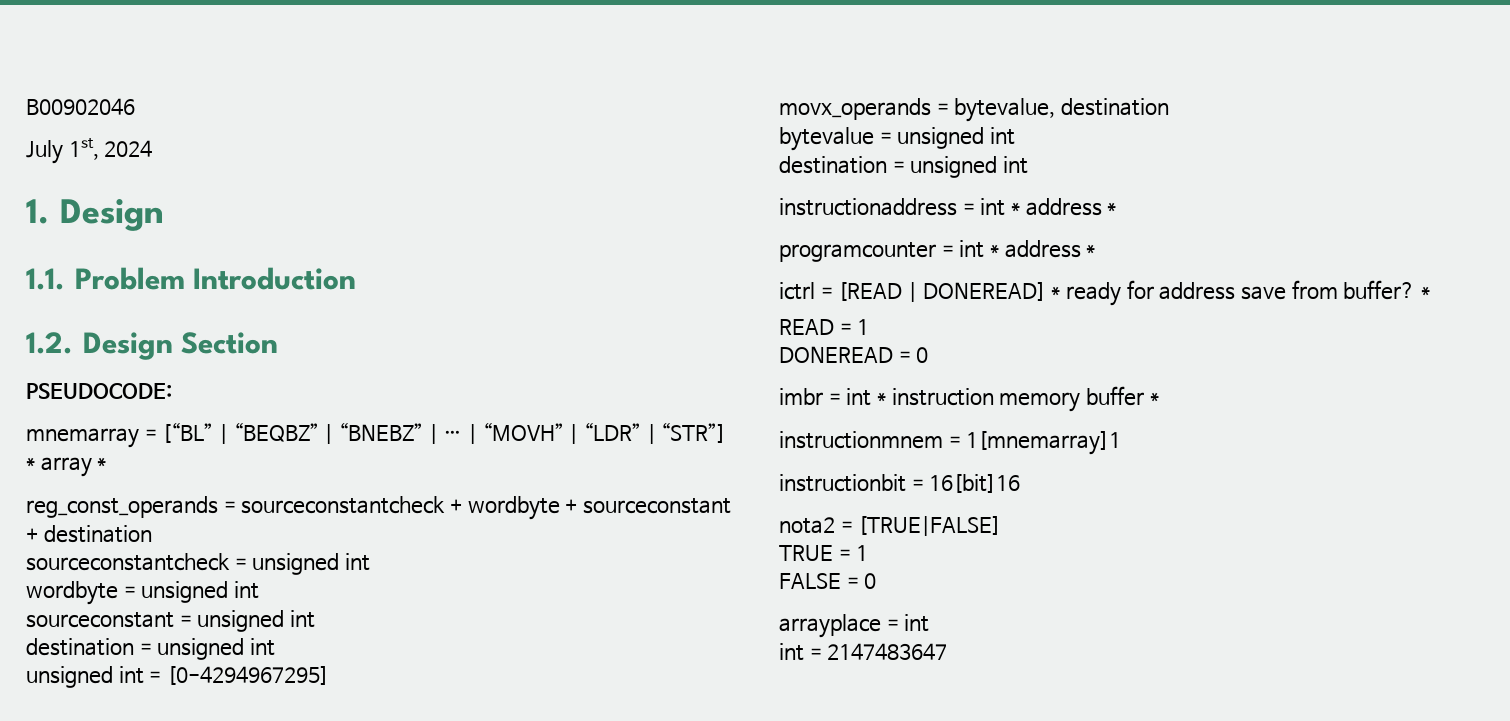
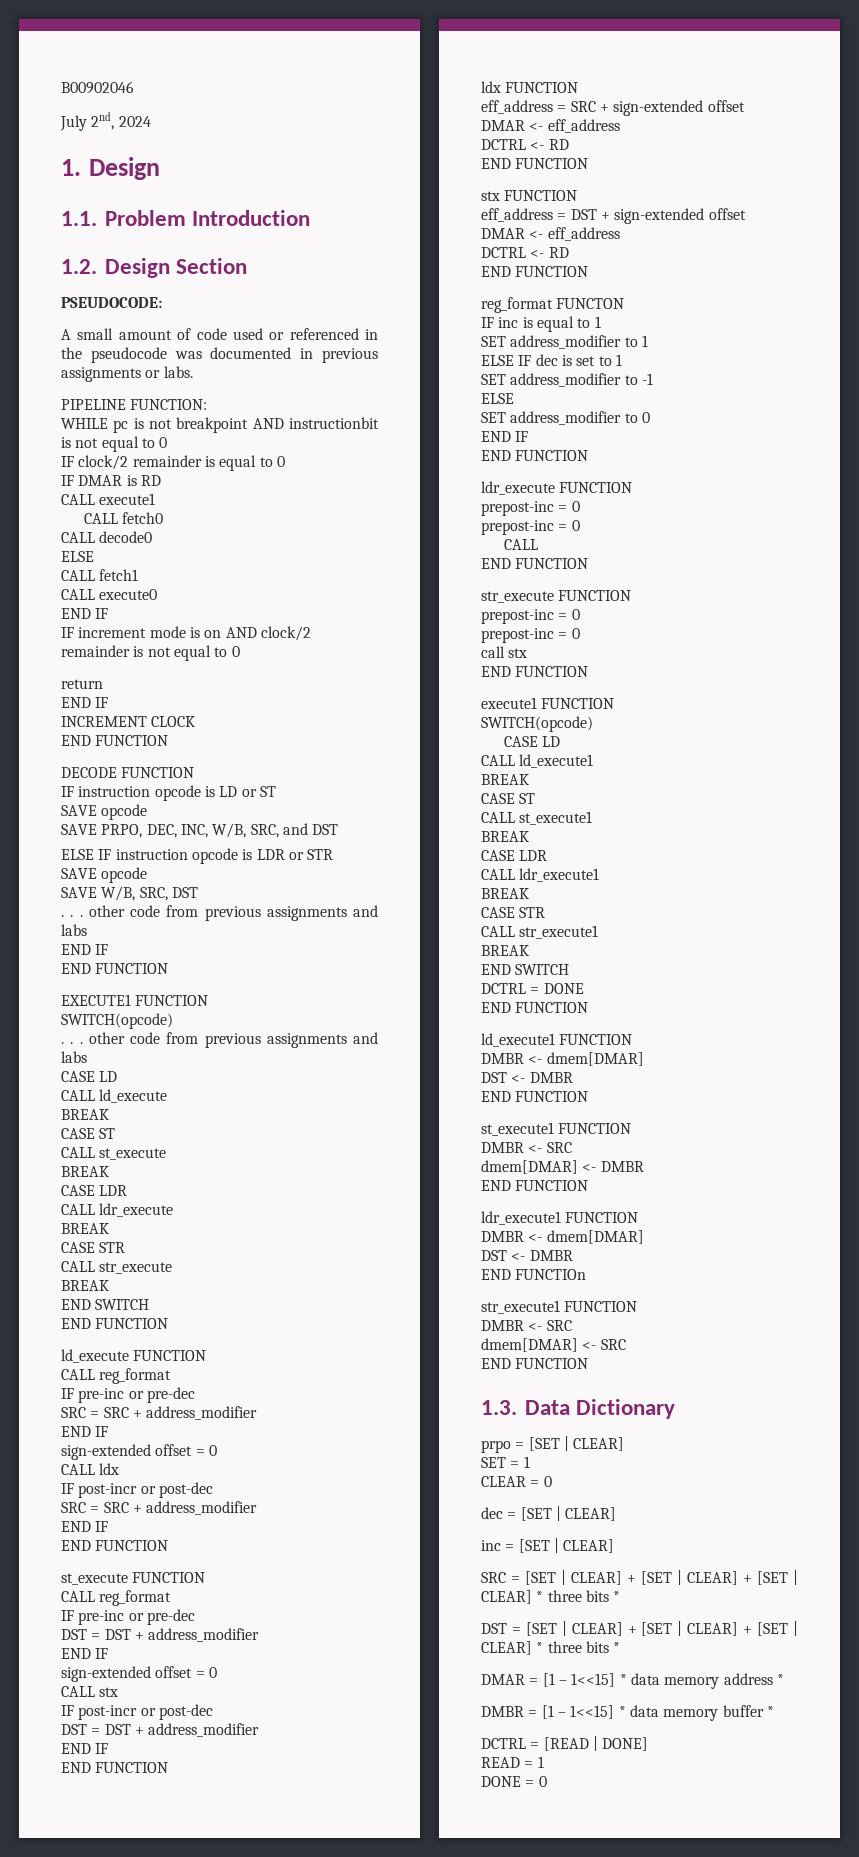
- July 1st, 2024
+ July 2nd, 2024
- mnemarray = [“BL” | “BEQBZ” | “BNEBZ” | … | “MOVH” | “LDR” | “STR”] * array *
- reg_const_operands = sourceconstantcheck + wordbyte + sourceconstant + destination
- sourceconstantcheck = unsigned int
- wordbyte = unsigned int
- sourceconstant = unsigned int
- destination = unsigned int
- unsigned int = [0-4294967295]
- movx_operands = bytevalue, destination
- bytevalue = unsigned int
- destination = unsigned int
- instructionaddress = int * address *
- programcounter = int * address *
- ictrl = [READ | DONEREAD] * ready for address save from buffer? *
+ A small amount of code used or referenced in the pseudocode was documented in previous assignments or labs.
+ PIPELINE FUNCTION:
+ WHILE pc is not breakpoint AND instructionbit is not equal to 0
+ IF clock/2 remainder is equal to 0
+ IF DMAR is RD
+ CALL execute1
+ CALL fetch0
+ CALL decode0
+ ELSE
+ CALL fetch1
+ CALL execute0
+ END IF
+ IF increment mode is on AND clock/2 remainder is not equal to 0
+ return
+ END IF
+ INCREMENT CLOCK
+ END FUNCTION
+ DECODE FUNCTION
+ IF instruction opcode is LD or ST
+ SAVE opcode
+ SAVE PRPO, DEC, INC, W/B, SRC, and DST
+ ELSE IF instruction opcode is LDR or STR
+ SAVE opcode
+ SAVE W/B, SRC, DST
+ . . . other code from previous assignments and labs
+ END IF
+ END FUNCTION
+ EXECUTE1 FUNCTION
+ SWITCH(opcode)
+ . . . other code from previous assignments and labs
+ CASE LD
+ CALL ld_execute
+ BREAK
+ CASE ST
+ CALL st_execute
+ BREAK
+ CASE LDR
+ CALL ldr_execute
+ BREAK
+ CASE STR
+ CALL str_execute
+ BREAK
+ END SWITCH
+ END FUNCTION
+ ld_execute FUNCTION
+ CALL reg_format
+ IF pre-inc or pre-dec
+ SRC = SRC + address_modifier
+ END IF
+ sign-extended offset = 0
+ CALL ldx
+ IF post-incr or post-dec
+ SRC = SRC + address_modifier
+ END IF
+ END FUNCTION
+ st_execute FUNCTION
+ CALL reg_format
+ IF pre-inc or pre-dec
+ DST = DST + address_modifier
+ END IF
+ sign-extended offset = 0
+ CALL stx
+ IF post-incr or post-dec
+ DST = DST + address_modifier
+ END IF
+ END FUNCTION
+ ldx FUNCTION
+ eff_address = SRC + sign-extended offset
+ DMAR <- eff_address
+ DCTRL <- RD
+ END FUNCTION
+ stx FUNCTION
+ eff_address = DST + sign-extended offset
+ DMAR <- eff_address
+ DCTRL <- RD
+ END FUNCTION
+ reg_format FUNCTON
+ IF inc is equal to 1
+ SET address_modifier to 1
+ ELSE IF dec is set to 1
+ SET address_modifier to -1
+ ELSE
+ SET address_modifier to 0
+ END IF
+ END FUNCTION
+ ldr_execute FUNCTION
+ prepost-inc = 0
+ prepost-inc = 0
+ CALL
+ END FUNCTION
+ str_execute FUNCTION
+ prepost-inc = 0
+ prepost-inc = 0
+ call stx
+ END FUNCTION
+ execute1 FUNCTION
+ SWITCH(opcode)
+ CASE LD
+ CALL ld_execute1
+ BREAK
+ CASE ST
+ CALL st_execute1
+ BREAK
+ CASE LDR
+ CALL ldr_execute1
+ BREAK
+ CASE STR
+ CALL str_execute1
+ BREAK
+ END SWITCH
+ DCTRL = DONE
+ END FUNCTION
+ ld_execute1 FUNCTION
+ DMBR <- dmem[DMAR]
+ DST <- DMBR
+ END FUNCTION
+ st_execute1 FUNCTION
+ DMBR <- SRC
+ dmem[DMAR] <- DMBR
+ END FUNCTION
+ ldr_execute1 FUNCTION
+ DMBR <- dmem[DMAR]
+ DST <- DMBR
+ END FUNCTIOn
+ str_execute1 FUNCTION
+ DMBR <- SRC
+ dmem[DMAR] <- SRC
+ END FUNCTION
+ 1.3. Data Dictionary
+ prpo = [SET | CLEAR]
+ SET = 1
+ CLEAR = 0
+ dec = [SET | CLEAR]
+ inc = [SET | CLEAR]
+ SRC = [SET | CLEAR] + [SET | CLEAR] + [SET | CLEAR] * three bits *
+ DST = [SET | CLEAR] + [SET | CLEAR] + [SET | CLEAR] * three bits *
+ DMAR = [1 – 1<<15] * data memory address *
+ DMBR = [1 – 1<<15] * data memory buffer *
+ DCTRL = [READ | DONE]
- DONEREAD = 0
- imbr = int * instruction memory buffer *
- instructionmnem = 1[mnemarray]1
- instructionbit = 16[bit]16
- nota2 = [TRUE|FALSE]
- TRUE = 1
- FALSE = 0
- arrayplace = int
- int = 2147483647
+ DONE = 0

